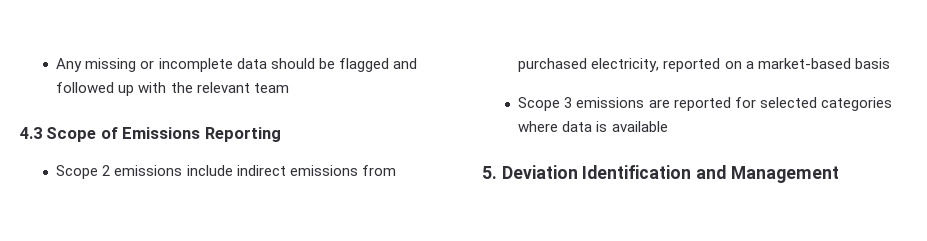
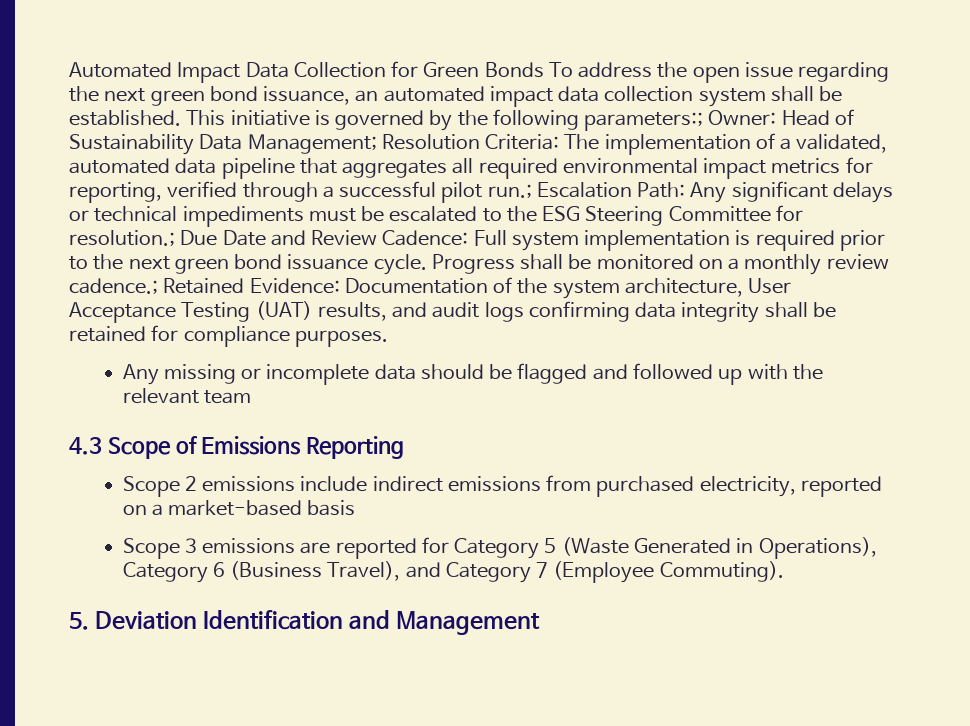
+ Automated Impact Data Collection for Green Bonds To address the open issue regarding the next green bond issuance, an automated impact data collection system shall be established. This initiative is governed by the following parameters:; Owner: Head of Sustainability Data Management; Resolution Criteria: The implementation of a validated, automated data pipeline that aggregates all required environmental impact metrics for reporting, verified through a successful pilot run.; Escalation Path: Any significant delays or technical impediments must be escalated to the ESG Steering Committee for resolution.; Due Date and Review Cadence: Full system implementation is required prior to the next green bond issuance cycle. Progress shall be monitored on a monthly review cadence.; Retained Evidence: Documentation of the system architecture, User Acceptance Testing (UAT) results, and audit logs confirming data integrity shall be retained for compliance purposes.
- Scope 3 emissions are reported for selected categories where data is available
+ Scope 3 emissions are reported for Category 5 (Waste Generated in Operations), Category 6 (Business Travel), and Category 7 (Employee Commuting).

